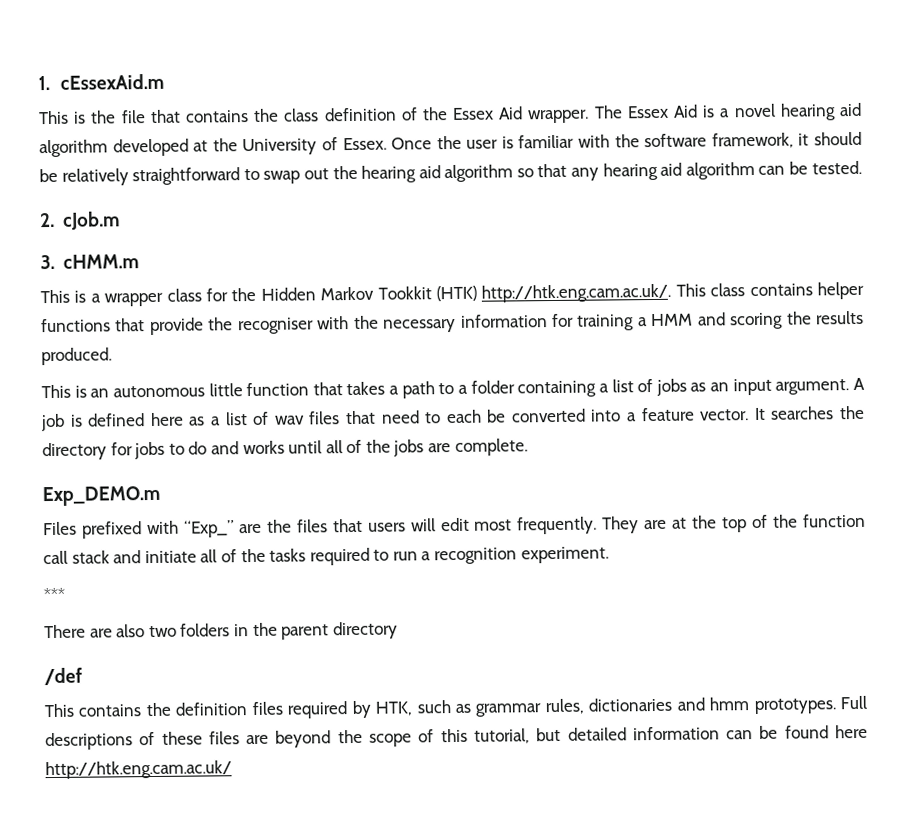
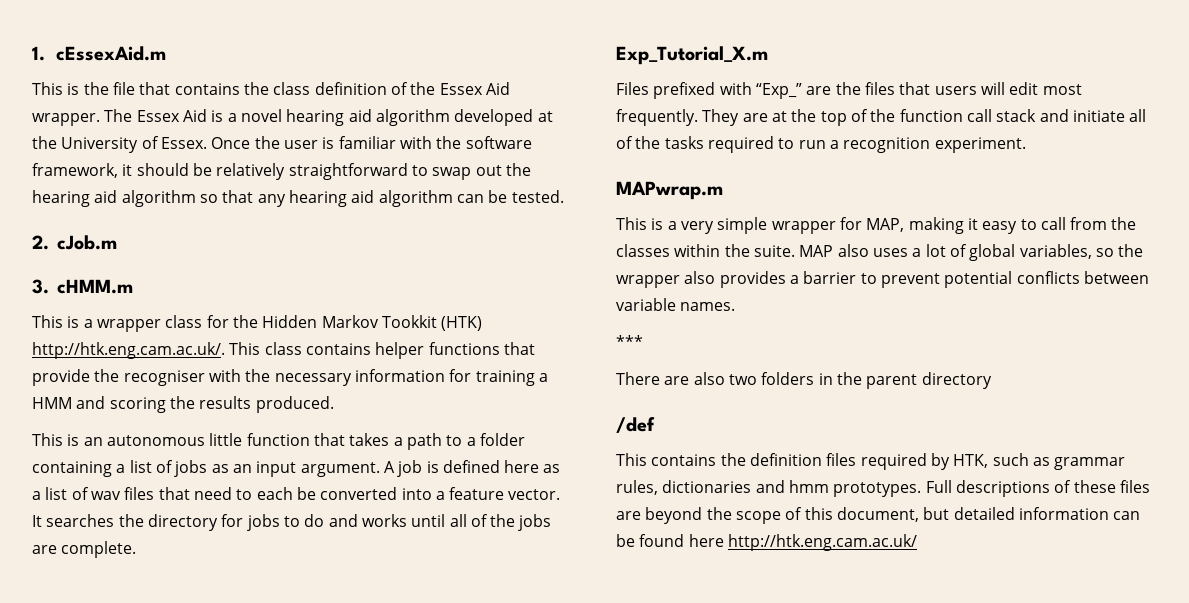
- Exp_DEMO.m
+ Exp_Tutorial_X.m
+ MAPwrap.m
+ This is a very simple wrapper for MAP, making it easy to call from the classes within the suite. MAP also uses a lot of global variables, so the wrapper also provides a barrier to prevent potential conflicts between variable names.
- Full descriptions of these files are beyond the scope of this tutorial, but detailed information can be found here http://htk.eng.cam.ac.uk/
+ Full descriptions of these files are beyond the scope of this document, but detailed information can be found here http://htk.eng.cam.ac.uk/

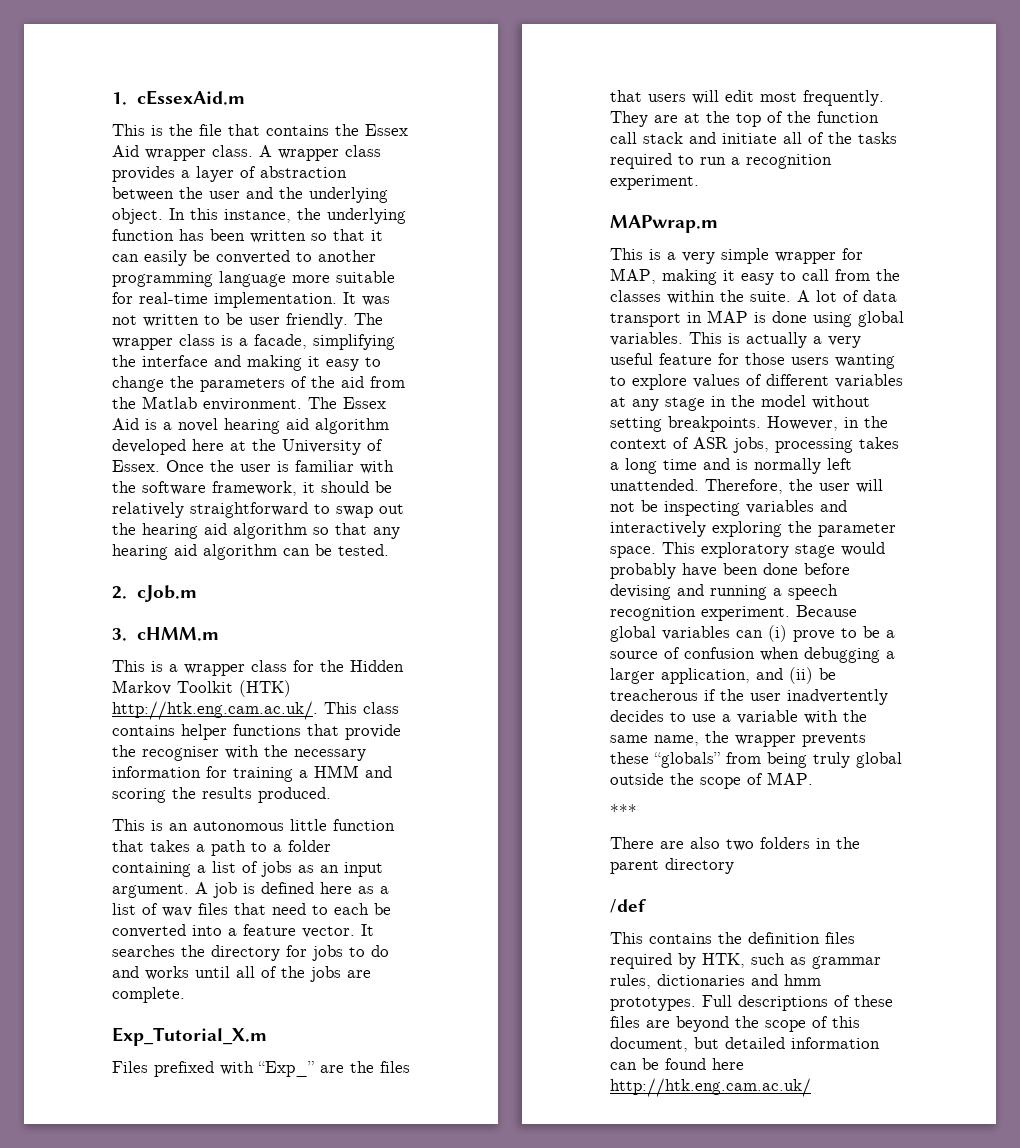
- This is the file that contains the class definition of the Essex Aid wrapper.
+ This is the file that contains the Essex Aid wrapper class. A wrapper class provides a layer of abstraction between the user and the underlying object. In this instance, the underlying function has been written so that it can easily be converted to another programming language more suitable for real-time implementation. It was not written to be user friendly. The wrapper class is a facade, simplifying the interface and making it easy to change the parameters of the aid from the Matlab environment.
- The Essex Aid is a novel hearing aid algorithm developed at the University of Essex.
+ The Essex Aid is a novel hearing aid algorithm developed here at the University of Essex.
- This is a wrapper class for the Hidden Markov Tookkit (HTK) http://htk.eng.cam.ac.uk/. This class contains helper functions that provide the recogniser with the necessary information for training a HMM and scoring the results produced.
+ This is a wrapper class for the Hidden Markov Toolkit (HTK) http://htk.eng.cam.ac.uk/. This class contains helper functions that provide the recogniser with the necessary information for training a HMM and scoring the results produced.
- MAP also uses a lot of global variables, so the wrapper also provides a barrier to prevent potential conflicts between variable names.
+ A lot of data transport in MAP is done using global variables. This is actually a very useful feature for those users wanting to explore values of different variables at any stage in the model without setting breakpoints. However, in the context of ASR jobs, processing takes a long time and is normally left unattended. Therefore, the user will not be inspecting variables and interactively exploring the parameter space. This exploratory stage would probably have been done before devising and running a speech recognition experiment. Because global variables can (i) prove to be a source of confusion when debugging a larger application, and (ii) be treacherous if the user inadvertently decides to use a variable with the same name, the wrapper prevents these “globals” from being truly global outside the scope of MAP.

